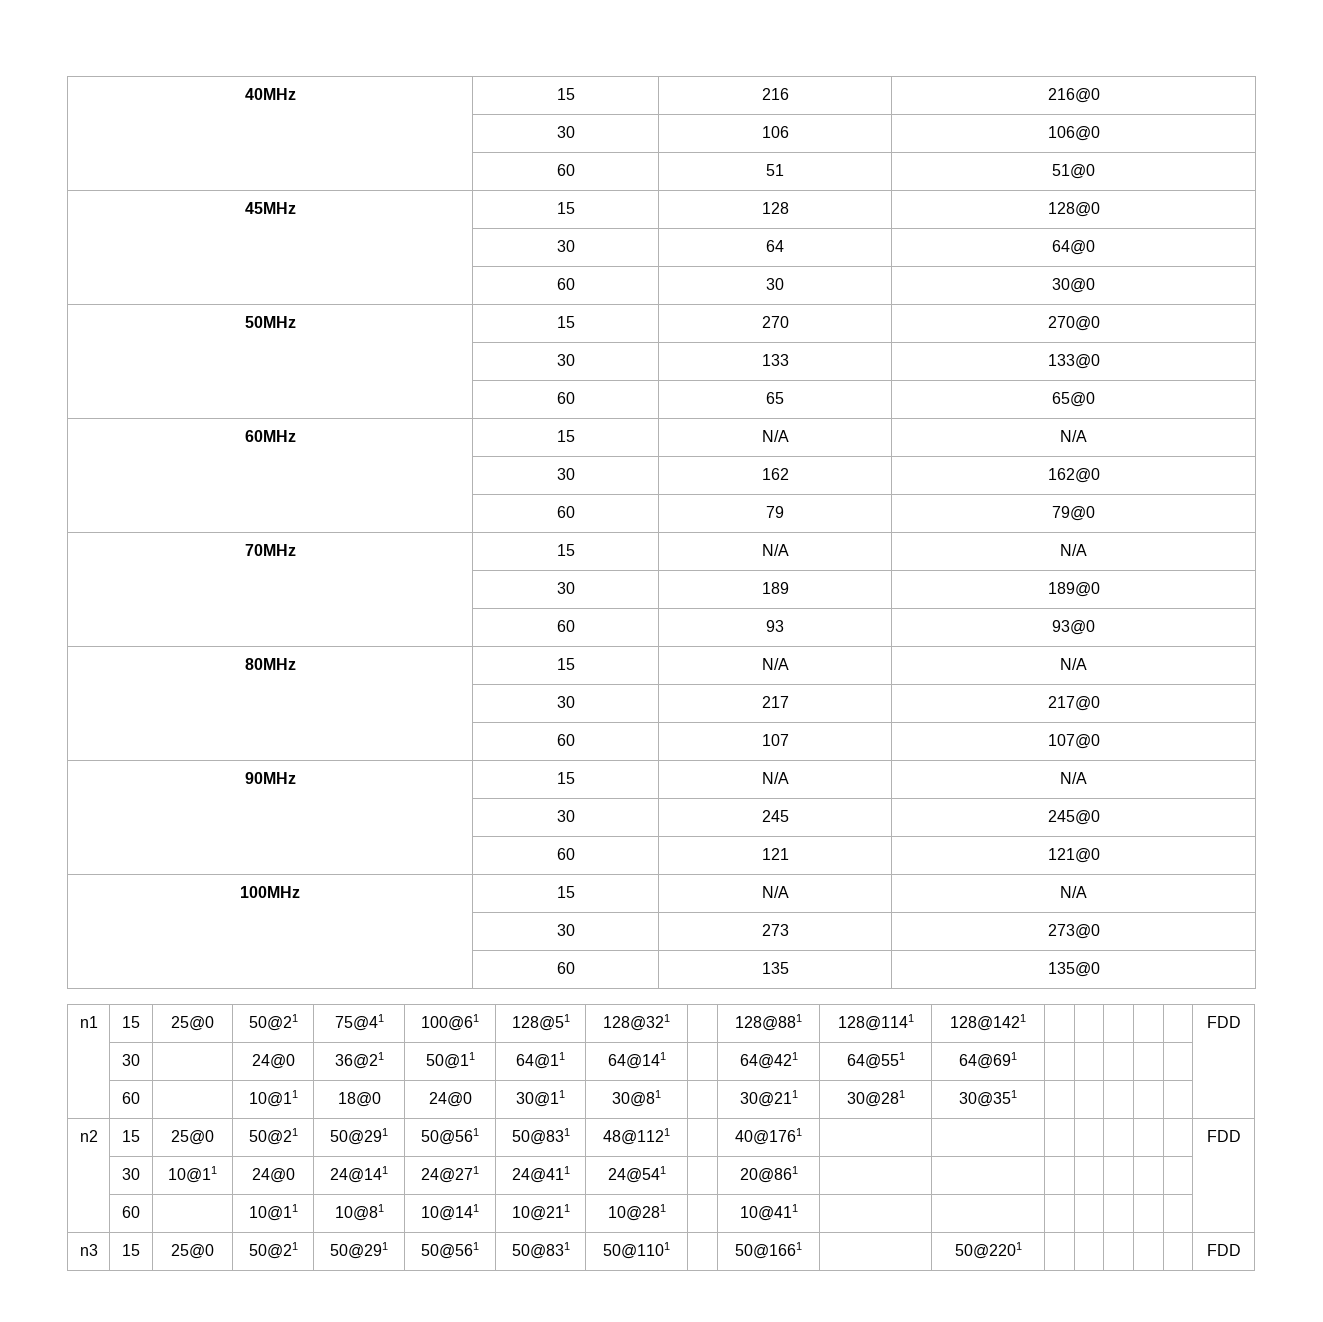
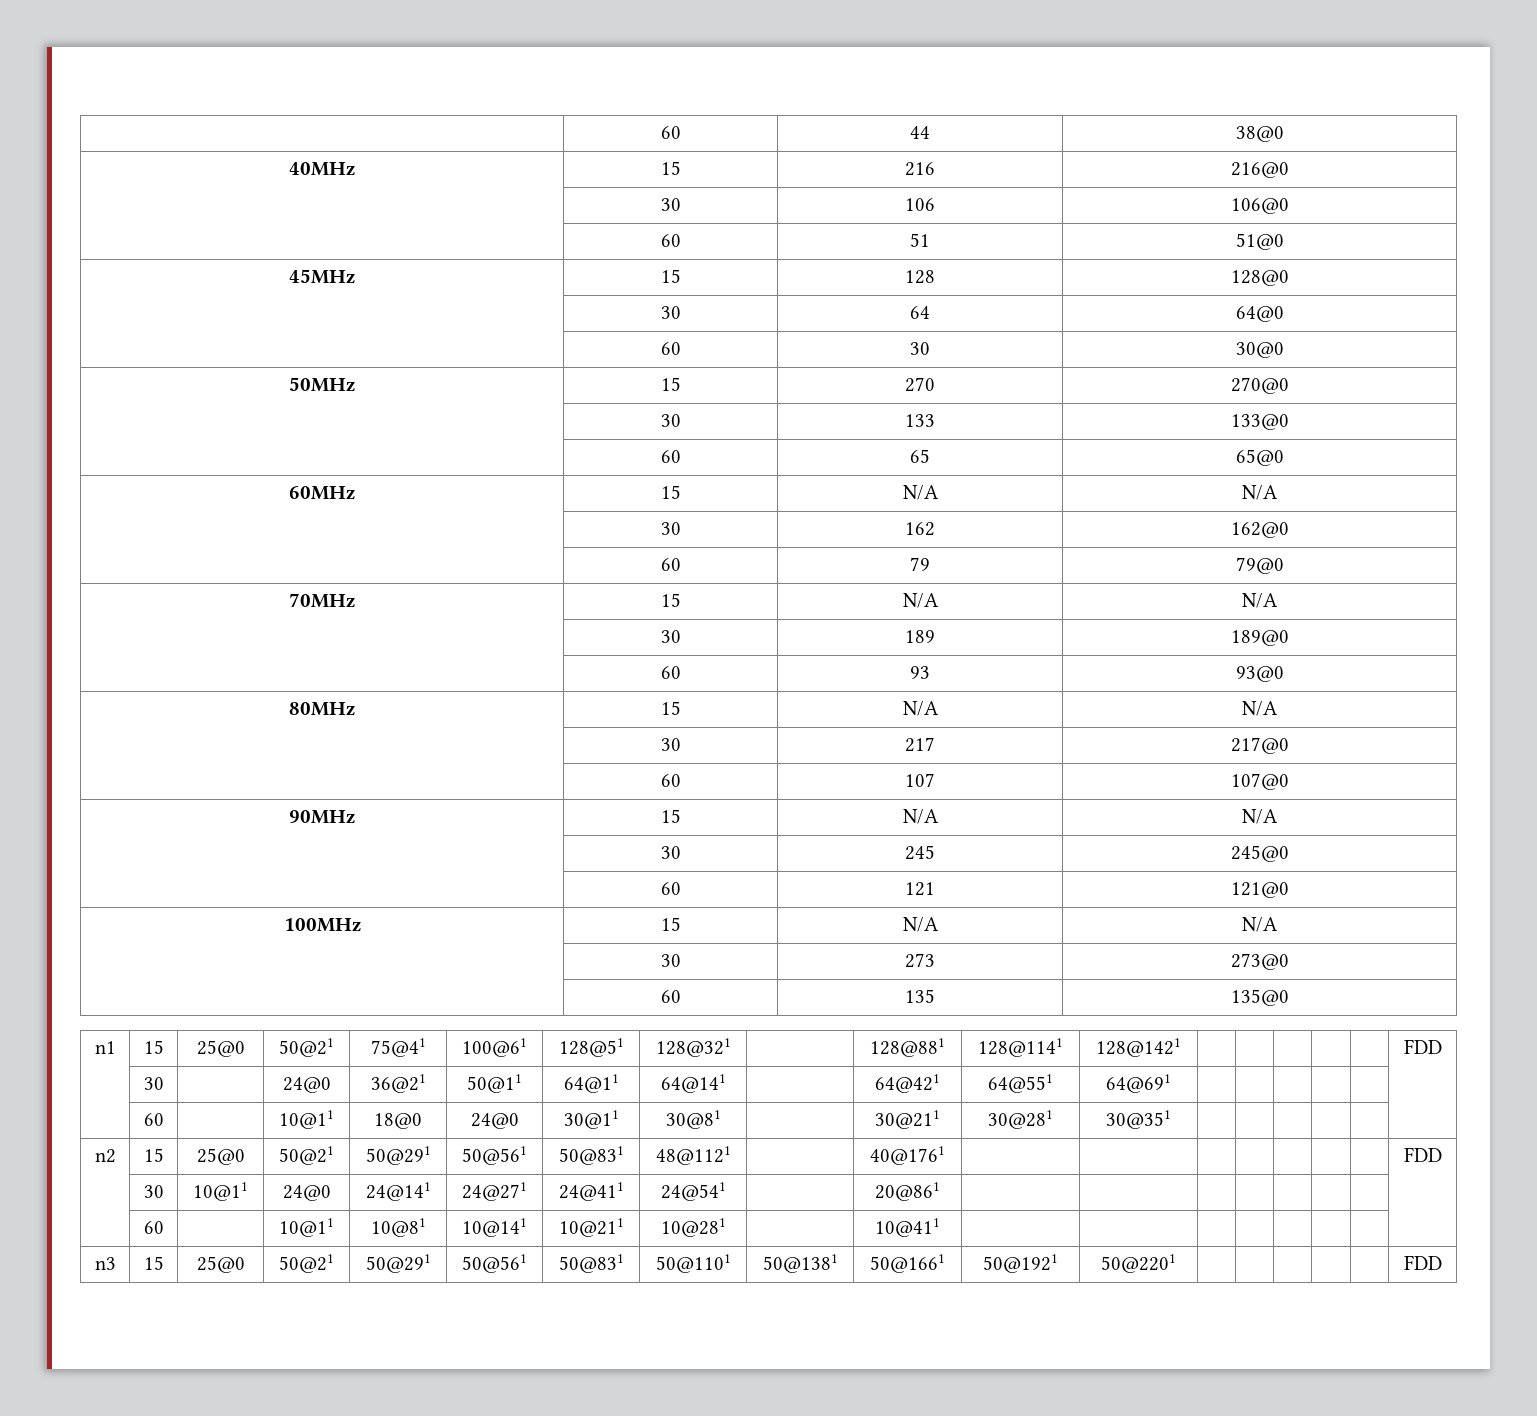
+ | 60 | 44 | 38@0
- n3 | 15 | 25@0 | 50@21 | 50@291 | 50@561 | 50@831 | 50@1101 | | 50@1661 | | 50@2201 | | | | | | FDD
+ n3 | 15 | 25@0 | 50@21 | 50@291 | 50@561 | 50@831 | 50@1101 | 50@1381 | 50@1661 | 50@1921 | 50@2201 | | | | | | FDD

